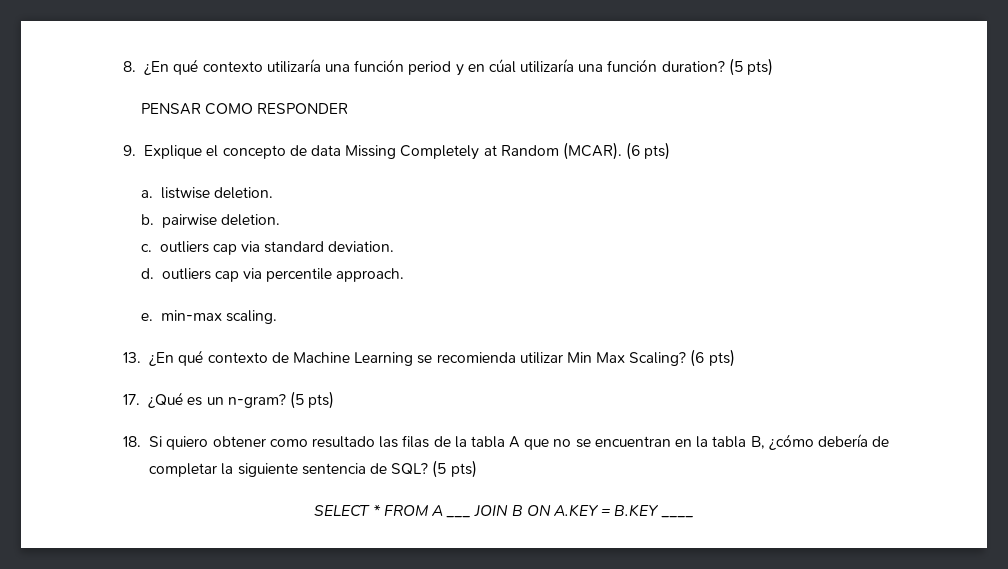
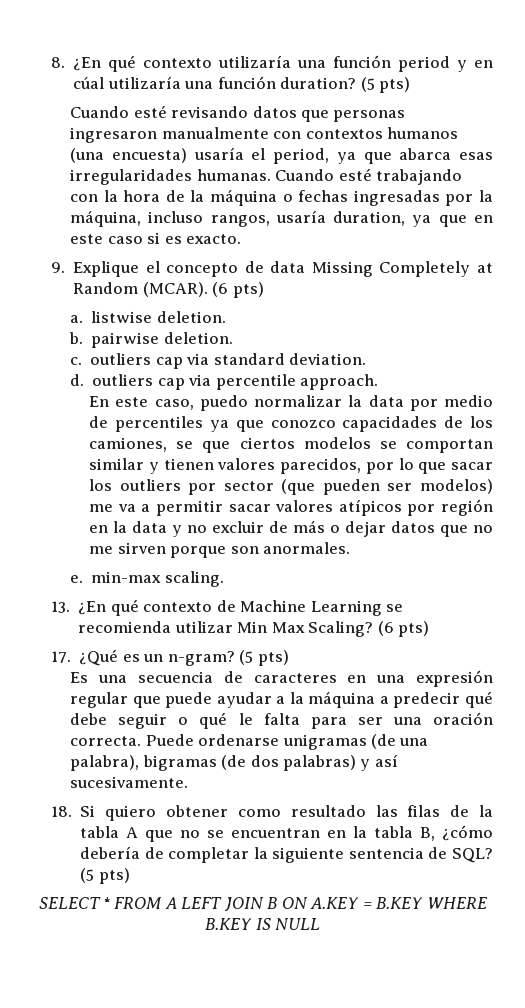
- PENSAR COMO RESPONDER
+ Cuando esté revisando datos que personas ingresaron manualmente con contextos humanos (una encuesta) usaría el period, ya que abarca esas irregularidades humanas. Cuando esté trabajando con la hora de la máquina o fechas ingresadas por la máquina, incluso rangos, usaría duration, ya que en este caso si es exacto.
+ En este caso, puedo normalizar la data por medio de percentiles ya que conozco capacidades de los camiones, se que ciertos modelos se comportan similar y tienen valores parecidos, por lo que sacar los outliers por sector (que pueden ser modelos) me va a permitir sacar valores atípicos por región en la data y no excluir de más o dejar datos que no me sirven porque son anormales.
+ Es una secuencia de caracteres en una expresión regular que puede ayudar a la máquina a predecir qué debe seguir o qué le falta para ser una oración correcta. Puede ordenarse unigramas (de una palabra), bigramas (de dos palabras) y así sucesivamente.
- SELECT * FROM A ___ JOIN B ON A.KEY = B.KEY ____
+ SELECT * FROM A LEFT JOIN B ON A.KEY = B.KEY WHERE B.KEY IS NULL

